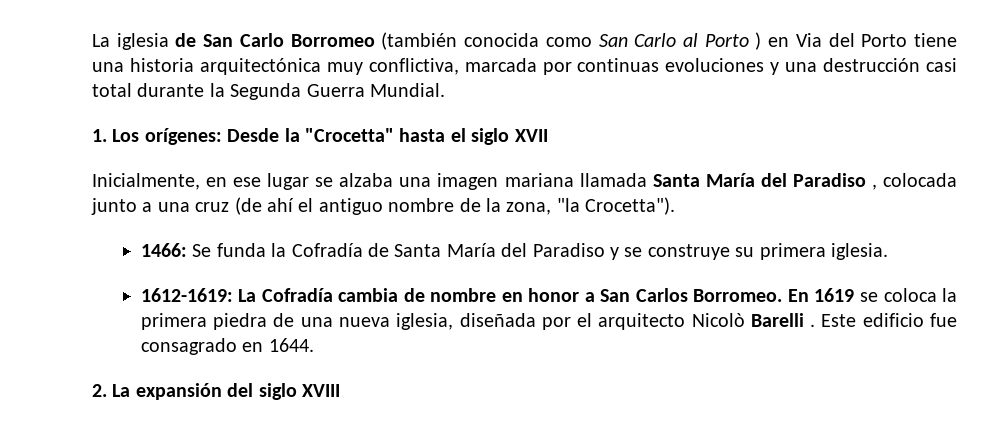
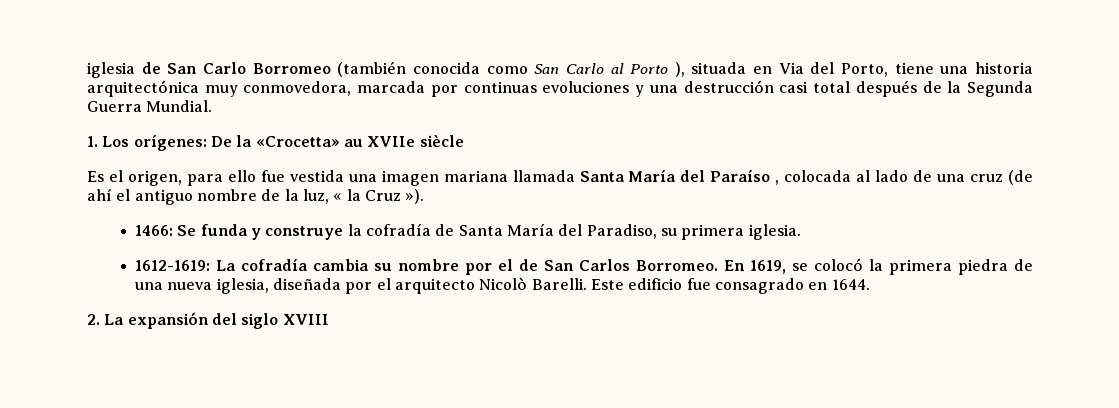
- La iglesia de San Carlo Borromeo (también conocida como San Carlo al Porto ) en Via del Porto tiene una historia arquitectónica muy conflictiva, marcada por continuas evoluciones y una destrucción casi total durante la Segunda Guerra Mundial.
+ iglesia de San Carlo Borromeo (también conocida como San Carlo al Porto ), situada en Via del Porto, tiene una historia arquitectónica muy conmovedora, marcada por continuas evoluciones y una destrucción casi total después de la Segunda Guerra Mundial.
- 1. Los orígenes: Desde la "Crocetta" hasta el siglo XVII
- Inicialmente, en ese lugar se alzaba una imagen mariana llamada Santa María del Paradiso , colocada junto a una cruz (de ahí el antiguo nombre de la zona, "la Crocetta").
- 1466: Se funda la Cofradía de Santa María del Paradiso y se construye su primera iglesia.
+ 1. Los orígenes: De la «Crocetta» au XVIIe siècle
+ Es el origen, para ello fue vestida una imagen mariana llamada Santa María del Paraíso , colocada al lado de una cruz (de ahí el antiguo nombre de la luz, « la Cruz »).
+ 1466: Se funda y construye la cofradía de Santa María del Paradiso, su primera iglesia.
- 1612-1619: La Cofradía cambia de nombre en honor a San Carlos Borromeo.
+ 1612-1619: La cofradía cambia su nombre por el de San Carlos Borromeo.
- En 1619 se coloca la primera piedra de una nueva iglesia, diseñada por el arquitecto Nicolò Barelli .
+ En 1619, se colocó la primera piedra de una nueva iglesia, diseñada por el arquitecto Nicolò Barelli.

